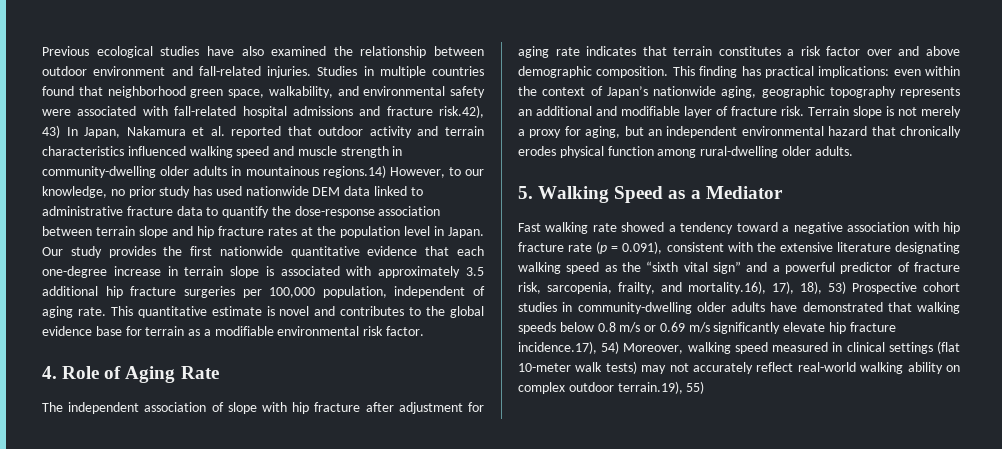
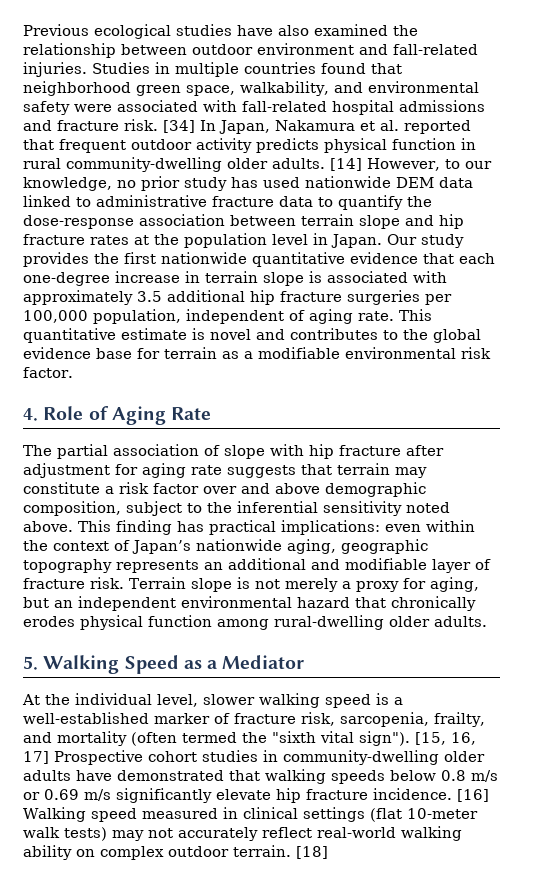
- Studies in multiple countries found that neighborhood green space, walkability, and environmental safety were associated with fall-related hospital admissions and fracture risk.42), 43) In Japan, Nakamura et al. reported that outdoor activity and terrain characteristics influenced walking speed and muscle strength in community-dwelling older adults in mountainous regions.14) However, to our knowledge, no prior study has used nationwide DEM data linked to administrative fracture data to quantify the dose-response association between terrain slope and hip fracture rates at the population level in Japan.
+ Studies in multiple countries found that neighborhood green space, walkability, and environmental safety were associated with fall-related hospital admissions and fracture risk. [34] In Japan, Nakamura et al. reported that frequent outdoor activity predicts physical function in rural community-dwelling older adults. [14] However, to our knowledge, no prior study has used nationwide DEM data linked to administrative fracture data to quantify the dose-response association between terrain slope and hip fracture rates at the population level in Japan.
- The independent association of slope with hip fracture after adjustment for aging rate indicates that terrain constitutes a risk factor over and above demographic composition.
+ The partial association of slope with hip fracture after adjustment for aging rate suggests that terrain may constitute a risk factor over and above demographic composition, subject to the inferential sensitivity noted above.
- Fast walking rate showed a tendency toward a negative association with hip fracture rate (p = 0.091), consistent with the extensive literature designating walking speed as the “sixth vital sign” and a powerful predictor of fracture risk, sarcopenia, frailty, and mortality.16), 17), 18), 53) Prospective cohort studies in community-dwelling older adults have demonstrated that walking speeds below 0.8 m/s or 0.69 m/s significantly elevate hip fracture incidence.17), 54) Moreover, walking speed measured in clinical settings (flat 10-meter walk tests) may not accurately reflect real-world walking ability on complex outdoor terrain.19), 55)
+ At the individual level, slower walking speed is a well-established marker of fracture risk, sarcopenia, frailty, and mortality (often termed the "sixth vital sign"). [15, 16, 17] Prospective cohort studies in community-dwelling older adults have demonstrated that walking speeds below 0.8 m/s or 0.69 m/s significantly elevate hip fracture incidence. [16] Walking speed measured in clinical settings (flat 10-meter walk tests) may not accurately reflect real-world walking ability on complex outdoor terrain. [18]

